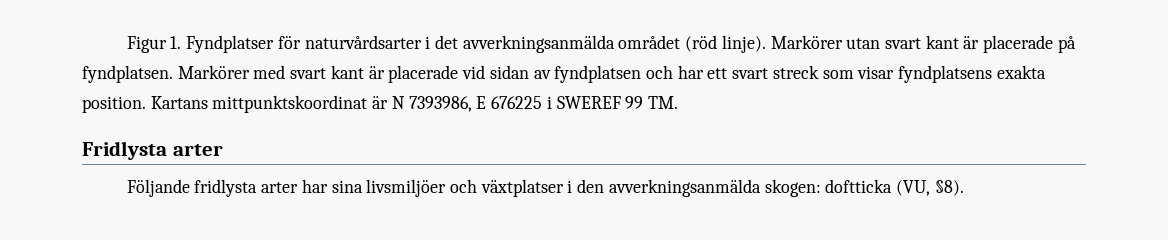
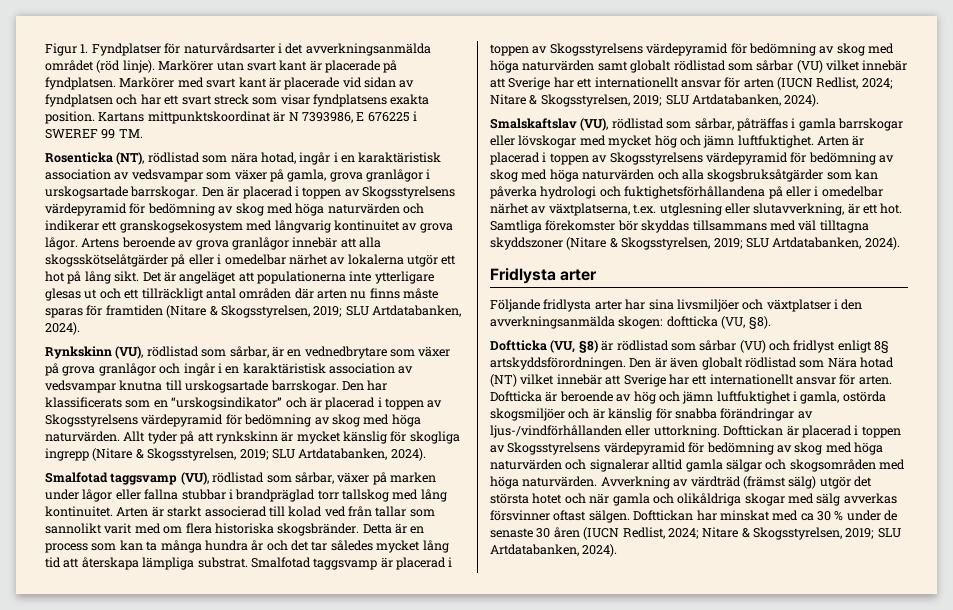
+ Rosenticka (NT), rödlistad som nära hotad, ingår i en karaktäristisk association av vedsvampar som växer på gamla, grova granlågor i urskogsartade barrskogar. Den är placerad i toppen av Skogsstyrelsens värdepyramid för bedömning av skog med höga naturvärden och indikerar ett granskogsekosystem med långvarig kontinuitet av grova lågor. Artens beroende av grova granlågor innebär att alla skogsskötselåtgärder på eller i omedelbar närhet av lokalerna utgör ett hot på lång sikt. Det är angeläget att populationerna inte ytterligare glesas ut och ett tillräckligt antal områden där arten nu finns måste sparas för framtiden (Nitare & Skogsstyrelsen, 2019; SLU Artdatabanken, 2024).
+ Rynkskinn (VU), rödlistad som sårbar, är en vednedbrytare som växer på grova granlågor och ingår i en karaktäristisk association av vedsvampar knutna till urskogsartade barrskogar. Den har klassificerats som en “urskogsindikator” och är placerad i toppen av Skogsstyrelsens värdepyramid för bedömning av skog med höga naturvärden. Allt tyder på att rynkskinn är mycket känslig för skogliga ingrepp (Nitare & Skogsstyrelsen, 2019; SLU Artdatabanken, 2024).
+ Smalfotad taggsvamp (VU), rödlistad som sårbar, växer på marken under lågor eller fallna stubbar i brandpräglad torr tallskog med lång kontinuitet. Arten är starkt associerad till kolad ved från tallar som sannolikt varit med om flera historiska skogsbränder. Detta är en process som kan ta många hundra år och det tar således mycket lång tid att återskapa lämpliga substrat. Smalfotad taggsvamp är placerad i toppen av Skogsstyrelsens värdepyramid för bedömning av skog med höga naturvärden samt globalt rödlistad som sårbar (VU) vilket innebär att Sverige har ett internationellt ansvar för arten (IUCN Redlist, 2024; Nitare & Skogsstyrelsen, 2019; SLU Artdatabanken, 2024).
+ Smalskaftslav (VU), rödlistad som sårbar, påträffas i gamla barrskogar eller lövskogar med mycket hög och jämn luftfuktighet. Arten är placerad i toppen av Skogsstyrelsens värdepyramid för bedömning av skog med höga naturvärden och alla skogsbruksåtgärder som kan påverka hydrologi och fuktighetsförhållandena på eller i omedelbar närhet av växtplatserna, t.ex. utglesning eller slutavverkning, är ett hot. Samtliga förekomster bör skyddas tillsammans med väl tilltagna skyddszoner (Nitare & Skogsstyrelsen, 2019; SLU Artdatabanken, 2024).
+ Doftticka (VU, §8) är rödlistad som sårbar (VU) och fridlyst enligt 8§ artskyddsförordningen. Den är även globalt rödlistad som Nära hotad (NT) vilket innebär att Sverige har ett internationellt ansvar för arten. Doftticka är beroende av hög och jämn luftfuktighet i gamla, ostörda skogsmiljöer och är känslig för snabba förändringar av ljus-/vindförhållanden eller uttorkning. Dofttickan är placerad i toppen av Skogsstyrelsens värdepyramid för bedömning av skog med höga naturvärden och signalerar alltid gamla sälgar och skogsområden med höga naturvärden. Avverkning av värdträd (främst sälg) utgör det största hotet och när gamla och olikåldriga skogar med sälg avverkas försvinner oftast sälgen. Dofttickan har minskat med ca 30 % under de senaste 30 åren (IUCN Redlist, 2024; Nitare & Skogsstyrelsen, 2019; SLU Artdatabanken, 2024).

